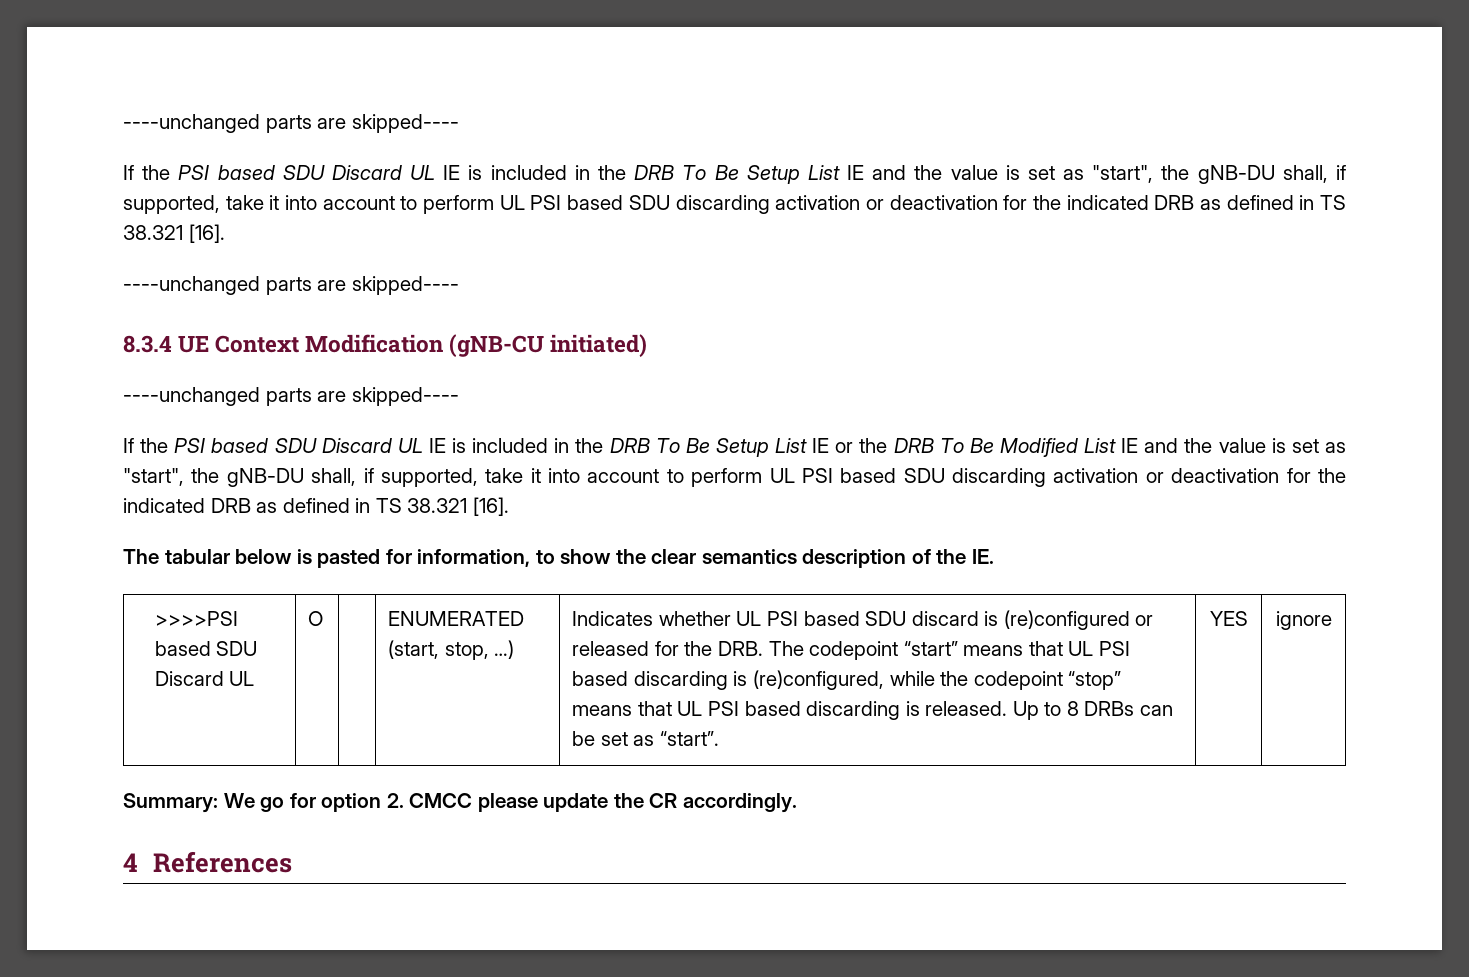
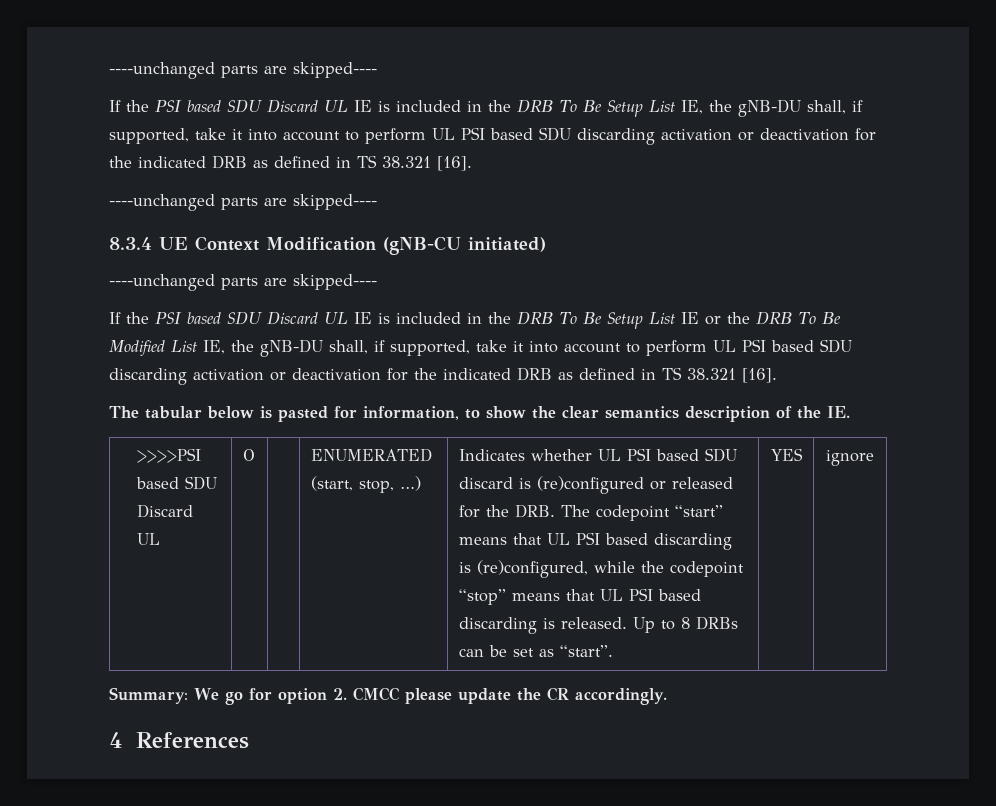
- If the PSI based SDU Discard UL IE is included in the DRB To Be Setup List IE and the value is set as "start", the gNB-DU shall, if supported, take it into account to perform UL PSI based SDU discarding activation or deactivation for the indicated DRB as defined in TS 38.321 [16].
+ If the PSI based SDU Discard UL IE is included in the DRB To Be Setup List IE, the gNB-DU shall, if supported, take it into account to perform UL PSI based SDU discarding activation or deactivation for the indicated DRB as defined in TS 38.321 [16].
- If the PSI based SDU Discard UL IE is included in the DRB To Be Setup List IE or the DRB To Be Modified List IE and the value is set as "start", the gNB-DU shall, if supported, take it into account to perform UL PSI based SDU discarding activation or deactivation for the indicated DRB as defined in TS 38.321 [16].
+ If the PSI based SDU Discard UL IE is included in the DRB To Be Setup List IE or the DRB To Be Modified List IE, the gNB-DU shall, if supported, take it into account to perform UL PSI based SDU discarding activation or deactivation for the indicated DRB as defined in TS 38.321 [16].

